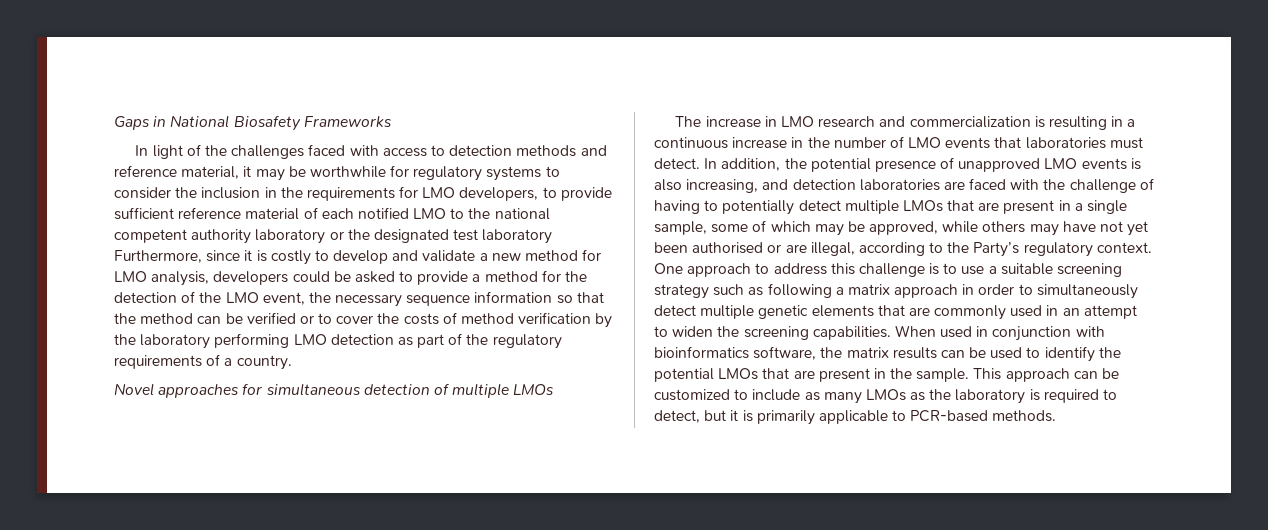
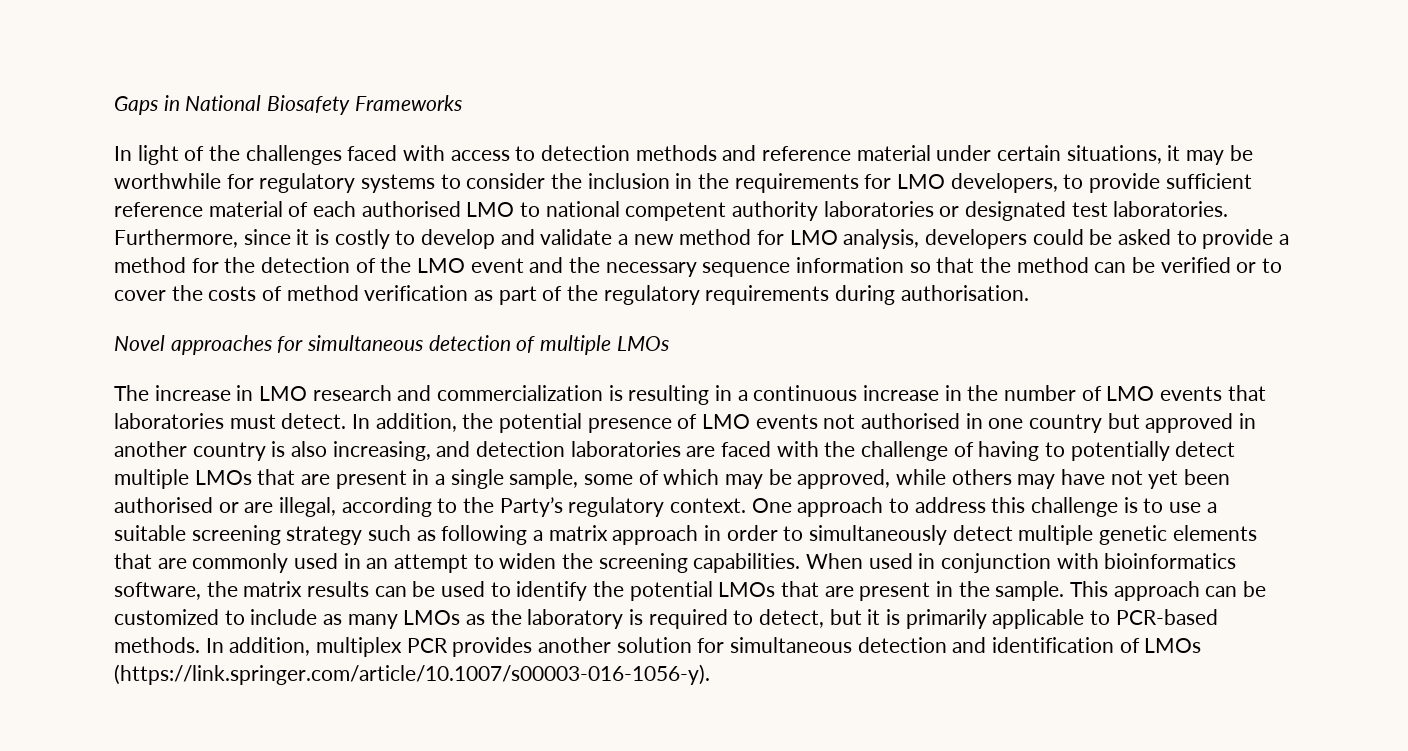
- In light of the challenges faced with access to detection methods and reference material, it may be worthwhile for regulatory systems to consider the inclusion in the requirements for LMO developers, to provide sufficient reference material of each notified LMO to the national competent authority laboratory or the designated test laboratory Furthermore, since it is costly to develop and validate a new method for LMO analysis, developers could be asked to provide a method for the detection of the LMO event, the necessary sequence information so that the method can be verified or to cover the costs of method verification by the laboratory performing LMO detection as part of the regulatory requirements of a country.
+ In light of the challenges faced with access to detection methods and reference material under certain situations, it may be worthwhile for regulatory systems to consider the inclusion in the requirements for LMO developers, to provide sufficient reference material of each authorised LMO to national competent authority laboratories or designated test laboratories. Furthermore, since it is costly to develop and validate a new method for LMO analysis, developers could be asked to provide a method for the detection of the LMO event and the necessary sequence information so that the method can be verified or to cover the costs of method verification as part of the regulatory requirements during authorisation.
- In addition, the potential presence of unapproved LMO events is also increasing, and detection laboratories are faced with the challenge of having to potentially detect multiple LMOs that are present in a single sample, some of which may be approved, while others may have not yet been authorised or are illegal, according to the Party’s regulatory context.
+ In addition, the potential presence of LMO events not authorised in one country but approved in another country is also increasing, and detection laboratories are faced with the challenge of having to potentially detect multiple LMOs that are present in a single sample, some of which may be approved, while others may have not yet been authorised or are illegal, according to the Party’s regulatory context.
+ In addition, multiplex PCR provides another solution for simultaneous detection and identification of LMOs (https://link.springer.com/article/10.1007/s00003-016-1056-y).

